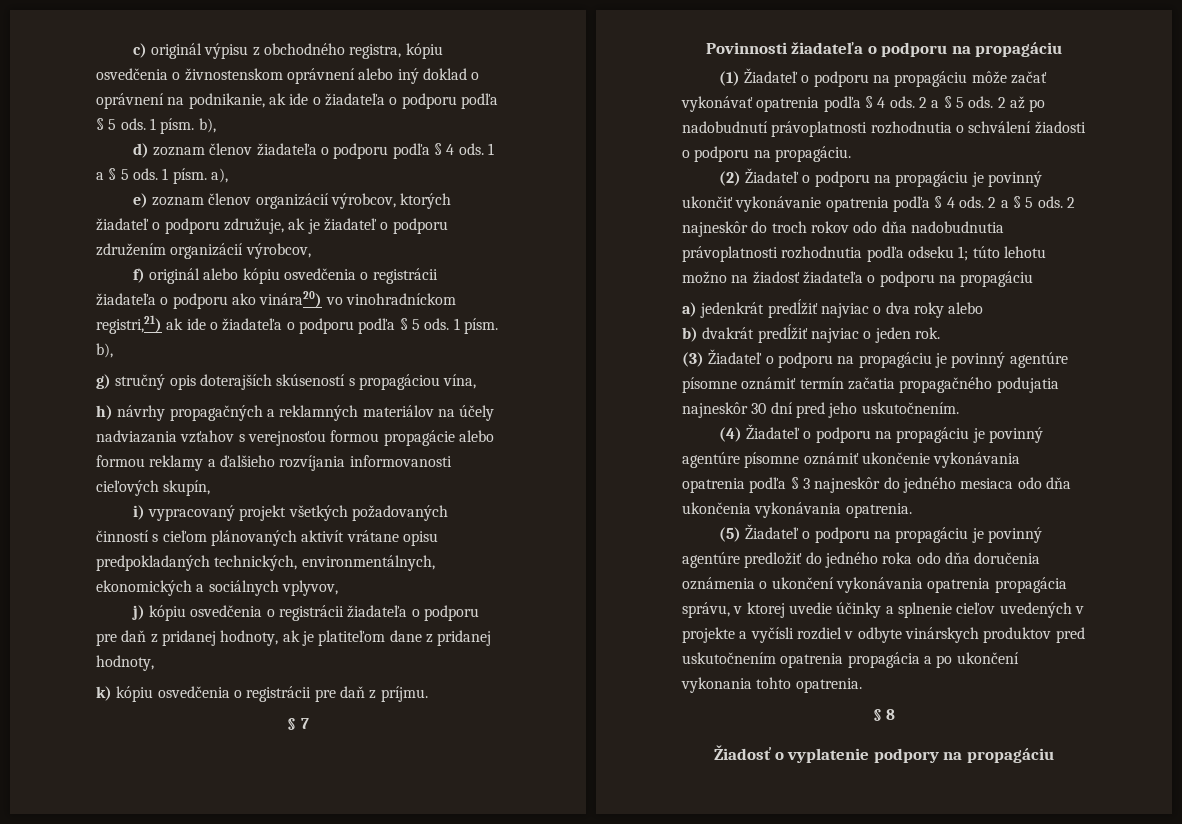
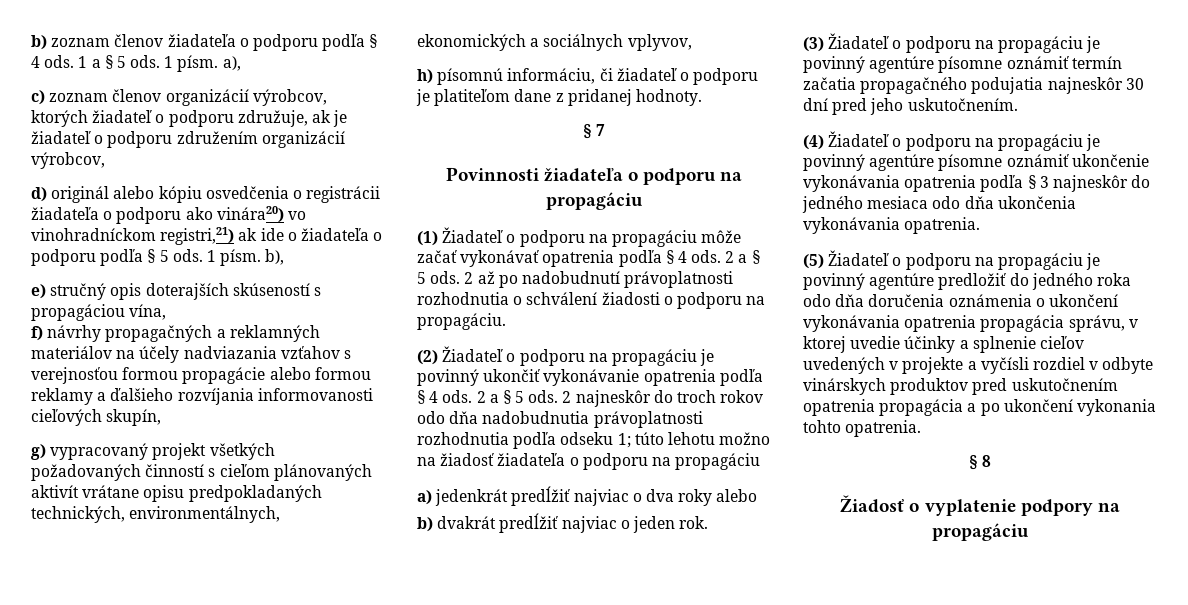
- c) originál výpisu z obchodného registra, kópiu osvedčenia o živnostenskom oprávnení alebo iný doklad o oprávnení na podnikanie, ak ide o žiadateľa o podporu podľa § 5 ods. 1 písm. b),
- d) zoznam členov žiadateľa o podporu podľa § 4 ods.
+ b) zoznam členov žiadateľa o podporu podľa § 4 ods.
- e) zoznam členov organizácií výrobcov, ktorých žiadateľ o podporu združuje, ak je žiadateľ o podporu združením organizácií výrobcov,
+ c) zoznam členov organizácií výrobcov, ktorých žiadateľ o podporu združuje, ak je žiadateľ o podporu združením organizácií výrobcov,
- f) originál alebo kópiu osvedčenia o registrácii žiadateľa o podporu ako vinára20) vo vinohradníckom registri,21) ak ide o žiadateľa o podporu podľa § 5 ods.
+ d) originál alebo kópiu osvedčenia o registrácii žiadateľa o podporu ako vinára20) vo vinohradníckom registri,21) ak ide o žiadateľa o podporu podľa § 5 ods.
- g) stručný opis doterajších skúseností s propagáciou vína,
+ e) stručný opis doterajších skúseností s propagáciou vína,
- h) návrhy propagačných a reklamných materiálov na účely nadviazania vzťahov s verejnosťou formou propagácie alebo formou reklamy a ďalšieho rozvíjania informovanosti cieľových skupín,
+ f) návrhy propagačných a reklamných materiálov na účely nadviazania vzťahov s verejnosťou formou propagácie alebo formou reklamy a ďalšieho rozvíjania informovanosti cieľových skupín,
- i) vypracovaný projekt všetkých požadovaných činností s cieľom plánovaných aktivít vrátane opisu predpokladaných technických, environmentálnych, ekonomických a sociálnych vplyvov,
+ g) vypracovaný projekt všetkých požadovaných činností s cieľom plánovaných aktivít vrátane opisu predpokladaných technických, environmentálnych, ekonomických a sociálnych vplyvov,
- j) kópiu osvedčenia o registrácii žiadateľa o podporu pre daň z pridanej hodnoty, ak je platiteľom dane z pridanej hodnoty,
- k) kópiu osvedčenia o registrácii pre daň z príjmu.
+ h) písomnú informáciu, či žiadateľ o podporu je platiteľom dane z pridanej hodnoty.

